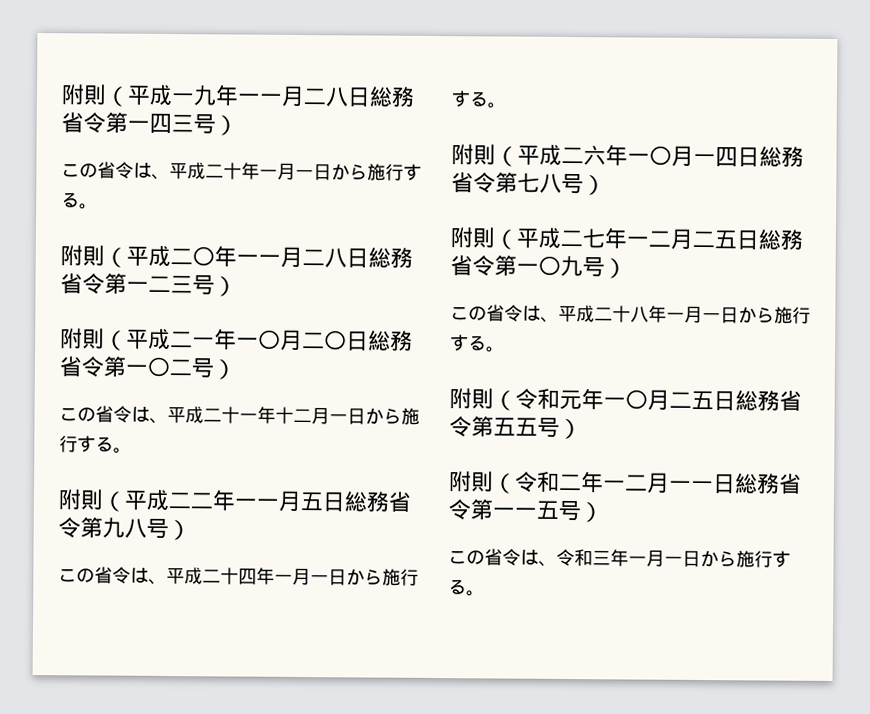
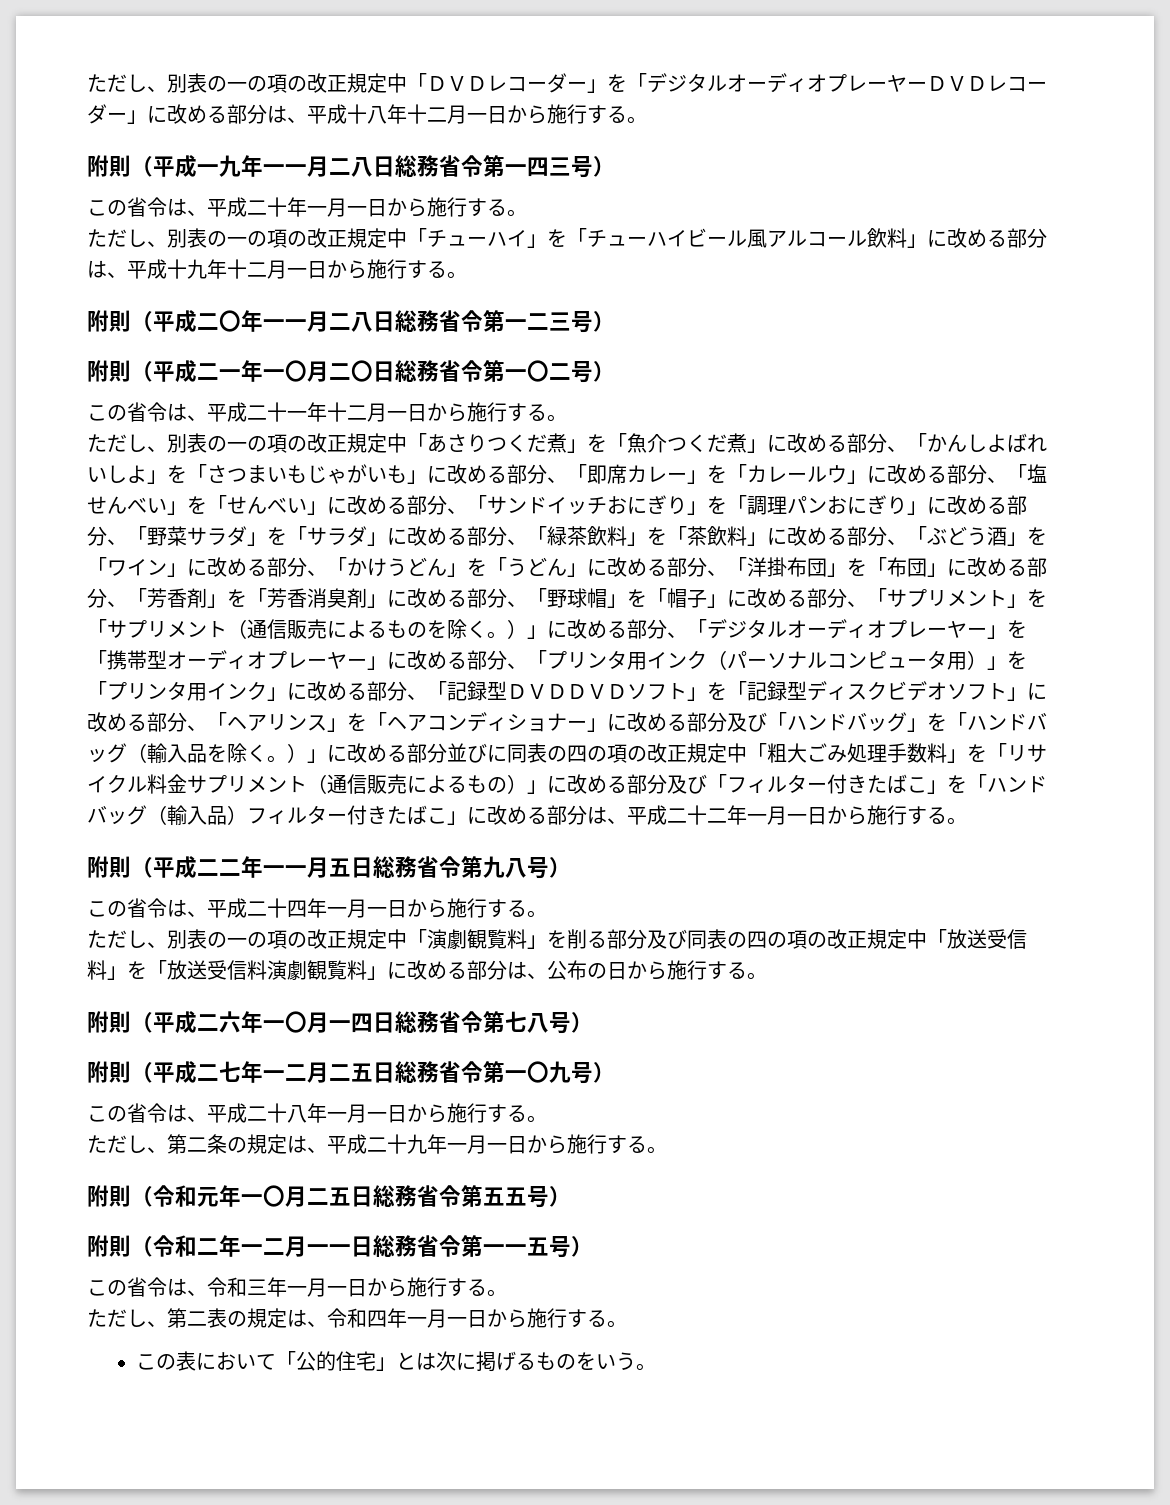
+ ただし、別表の一の項の改正規定中「ＤＶＤレコーダー」を「デジタルオーディオプレーヤーＤＶＤレコーダー」に改める部分は、平成十八年十二月一日から施行する。
+ ただし、別表の一の項の改正規定中「チューハイ」を「チューハイビール風アルコール飲料」に改める部分は、平成十九年十二月一日から施行する。
+ ただし、別表の一の項の改正規定中「あさりつくだ煮」を「魚介つくだ煮」に改める部分、「かんしよばれいしよ」を「さつまいもじゃがいも」に改める部分、「即席カレー」を「カレールウ」に改める部分、「塩せんべい」を「せんべい」に改める部分、「サンドイッチおにぎり」を「調理パンおにぎり」に改める部分、「野菜サラダ」を「サラダ」に改める部分、「緑茶飲料」を「茶飲料」に改める部分、「ぶどう酒」を「ワイン」に改める部分、「かけうどん」を「うどん」に改める部分、「洋掛布団」を「布団」に改める部分、「芳香剤」を「芳香消臭剤」に改める部分、「野球帽」を「帽子」に改める部分、「サプリメント」を「サプリメント（通信販売によるものを除く。）」に改める部分、「デジタルオーディオプレーヤー」を「携帯型オーディオプレーヤー」に改める部分、「プリンタ用インク（パーソナルコンピュータ用）」を「プリンタ用インク」に改める部分、「記録型ＤＶＤＤＶＤソフト」を「記録型ディスクビデオソフト」に改める部分、「ヘアリンス」を「ヘアコンディショナー」に改める部分及び「ハンドバッグ」を「ハンドバッグ（輸入品を除く。）」に改める部分並びに同表の四の項の改正規定中「粗大ごみ処理手数料」を「リサイクル料金サプリメント（通信販売によるもの）」に改める部分及び「フィルター付きたばこ」を「ハンドバッグ（輸入品）フィルター付きたばこ」に改める部分は、平成二十二年一月一日から施行する。
+ ただし、別表の一の項の改正規定中「演劇観覧料」を削る部分及び同表の四の項の改正規定中「放送受信料」を「放送受信料演劇観覧料」に改める部分は、公布の日から施行する。
+ ただし、第二条の規定は、平成二十九年一月一日から施行する。
+ ただし、第二表の規定は、令和四年一月一日から施行する。
+ この表において「公的住宅」とは次に掲げるものをいう。

